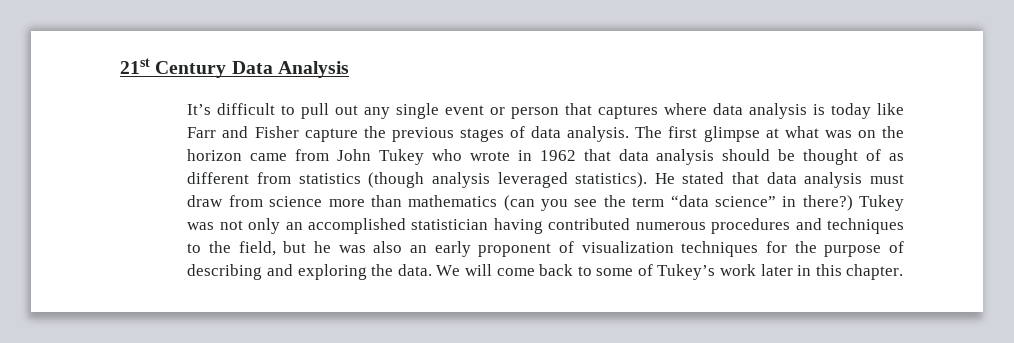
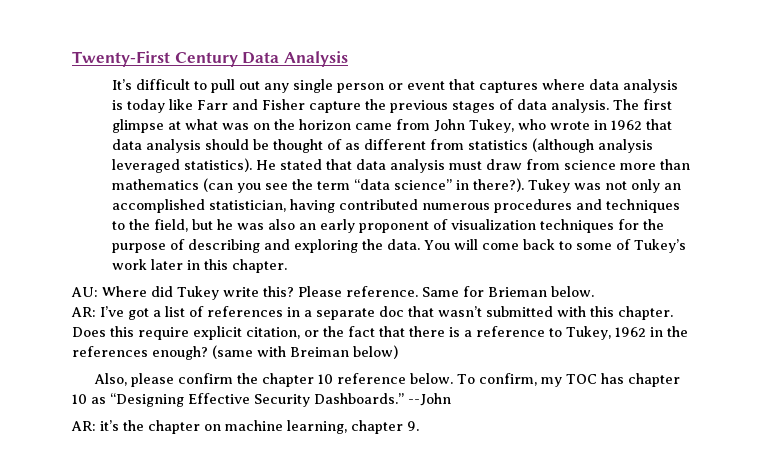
- 21st Century Data Analysis
+ Twenty-First Century Data Analysis
- It’s difficult to pull out any single event or person that captures where data analysis is today like Farr and Fisher capture the previous stages of data analysis.
+ It’s difficult to pull out any single person or event that captures where data analysis is today like Farr and Fisher capture the previous stages of data analysis.
- The first glimpse at what was on the horizon came from John Tukey who wrote in 1962 that data analysis should be thought of as different from statistics (though analysis leveraged statistics).
+ The first glimpse at what was on the horizon came from John Tukey, who wrote in 1962 that data analysis should be thought of as different from statistics (although analysis leveraged statistics).
- He stated that data analysis must draw from science more than mathematics (can you see the term “data science” in there?)
+ He stated that data analysis must draw from science more than mathematics (can you see the term “data science” in there?).
- Tukey was not only an accomplished statistician having contributed numerous procedures and techniques to the field, but he was also an early proponent of visualization techniques for the purpose of describing and exploring the data.
+ Tukey was not only an accomplished statistician, having contributed numerous procedures and techniques to the field, but he was also an early proponent of visualization techniques for the purpose of describing and exploring the data.
- We will come back to some of Tukey’s work later in this chapter.
+ You will come back to some of Tukey’s work later in this chapter.
+ AU: Where did Tukey write this? Please reference. Same for Brieman below.
+ AR: I’ve got a list of references in a separate doc that wasn’t submitted with this chapter. Does this require explicit citation, or the fact that there is a reference to Tukey, 1962 in the references enough? (same with Breiman below)
+ Also, please confirm the chapter 10 reference below. To confirm, my TOC has chapter 10 as “Designing Effective Security Dashboards.” --John
+ AR: it’s the chapter on machine learning, chapter 9.

